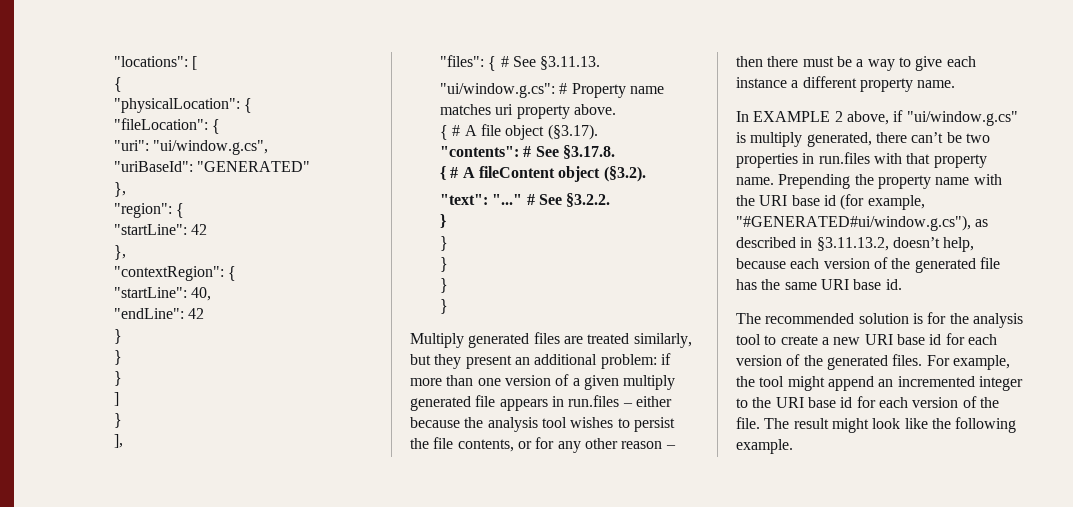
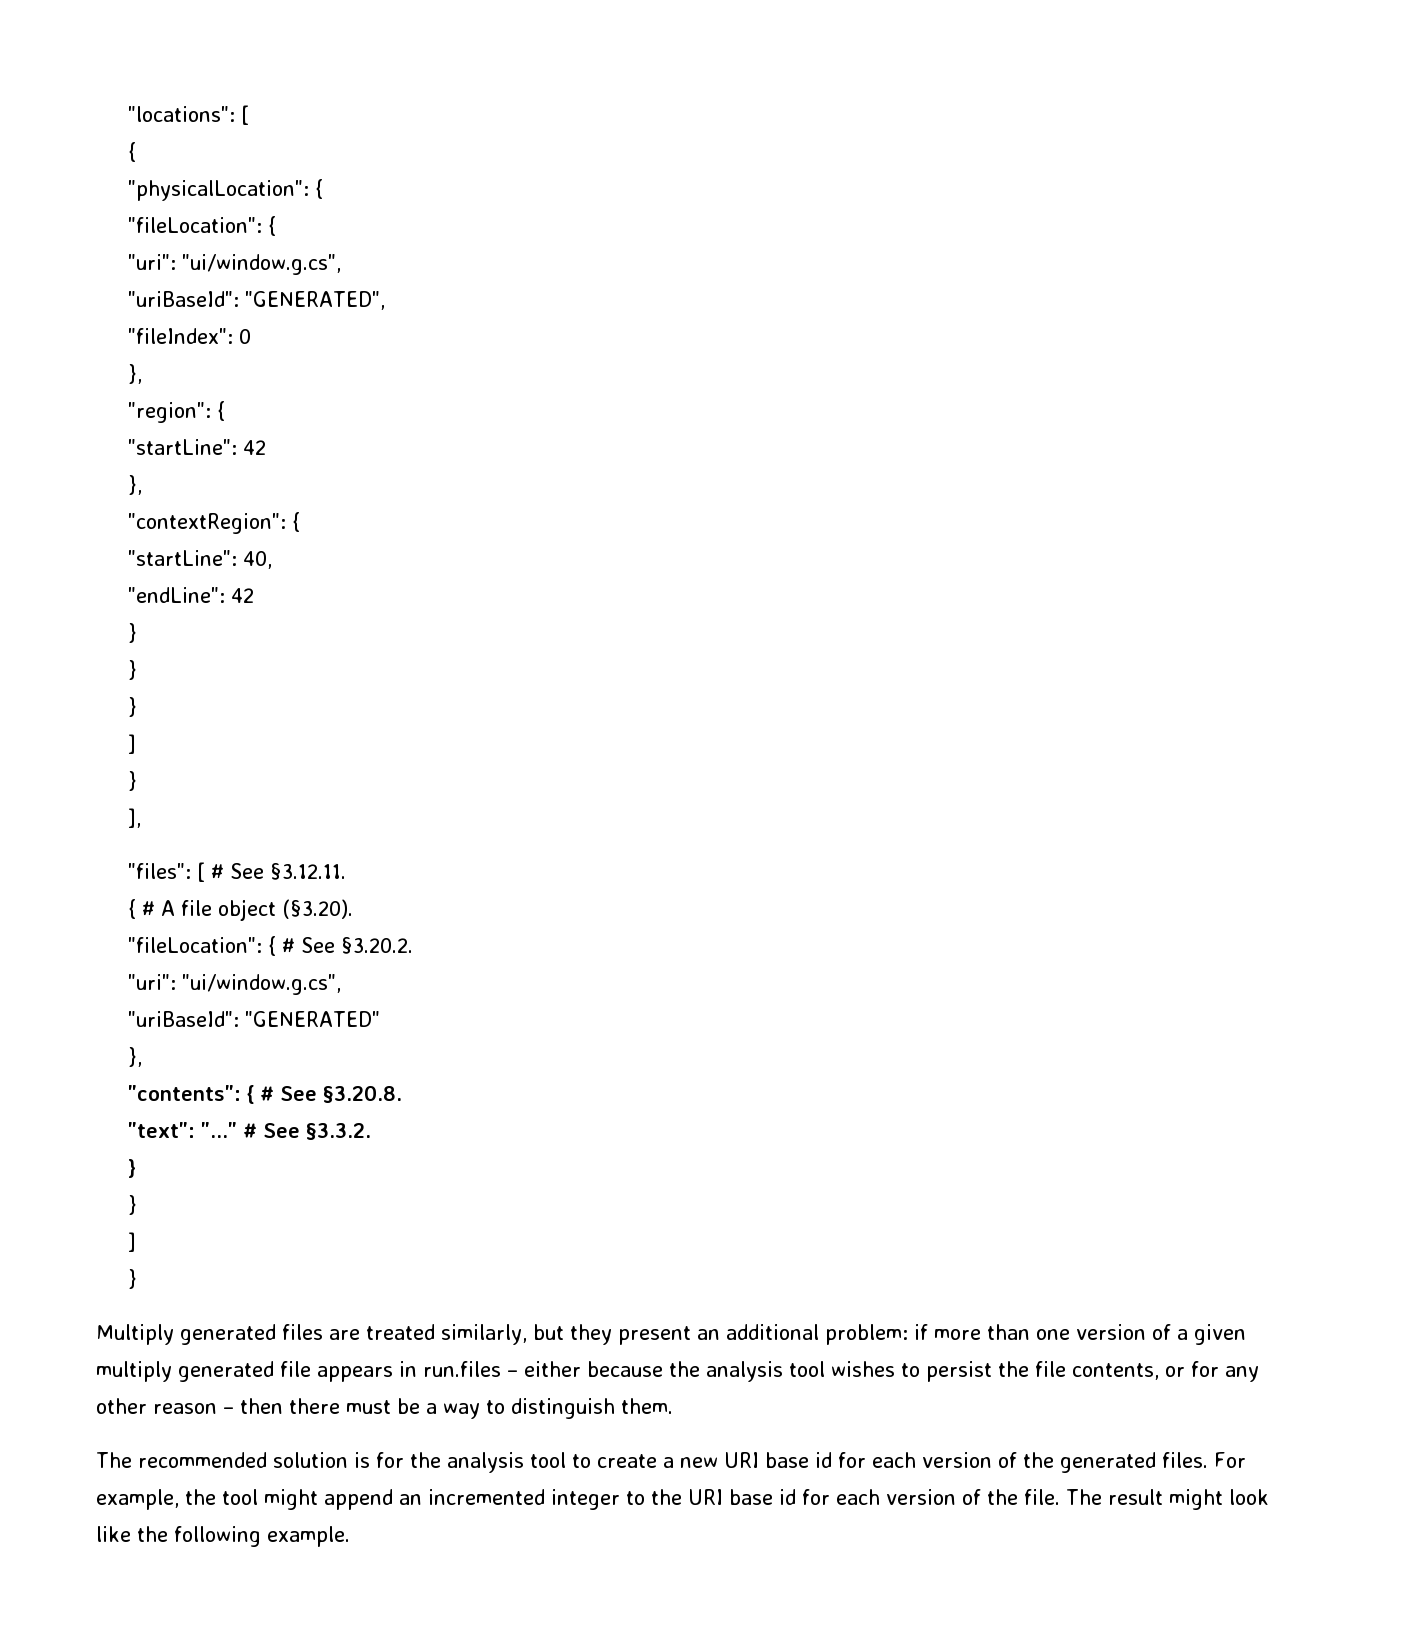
- "uriBaseId": "GENERATED"
+ "uriBaseId": "GENERATED",
+ "fileIndex": 0
- "files": { # See §3.11.13.
- "ui/window.g.cs": # Property name matches uri property above.
+ "files": [ # See §3.12.11.
- { # A file object (§3.17).
+ { # A file object (§3.20).
+ "fileLocation": { # See §3.20.2.
+ "uri": "ui/window.g.cs",
+ "uriBaseId": "GENERATED"
+ },
- "contents": # See §3.17.8.
- { # A fileContent object (§3.2).
+ "contents": { # See §3.20.8.
- # See §3.2.2.
+ # See §3.3.2.
  }
  }
- }
- }
+ ]
- Multiply generated files are treated similarly, but they present an additional problem: if more than one version of a given multiply generated file appears in run.files – either because the analysis tool wishes to persist the file contents, or for any other reason – then there must be a way to give each instance a different property name.
- In EXAMPLE 2 above, if "ui/window.g.cs" is multiply generated, there can’t be two properties in run.files with that property name. Prepending the property name with the URI base id (for example, "#GENERATED#ui/window.g.cs"), as described in §3.11.13.2, doesn’t help, because each version of the generated file has the same URI base id.
+ Multiply generated files are treated similarly, but they present an additional problem: if more than one version of a given multiply generated file appears in run.files – either because the analysis tool wishes to persist the file contents, or for any other reason – then there must be a way to distinguish them.

